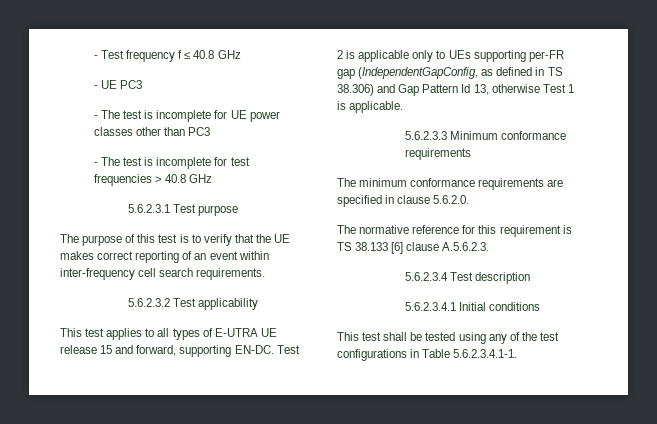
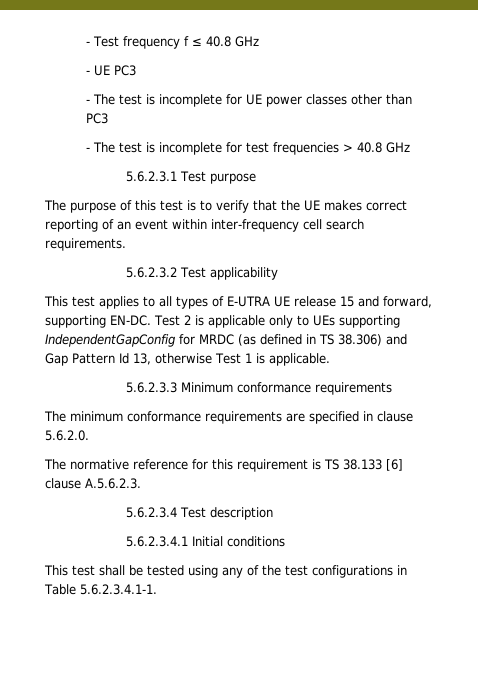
- Test 2 is applicable only to UEs supporting per-FR gap (IndependentGapConfig, as defined in TS 38.306) and Gap Pattern Id 13, otherwise Test 1 is applicable.
+ Test 2 is applicable only to UEs supporting IndependentGapConfig for MRDC (as defined in TS 38.306) and Gap Pattern Id 13, otherwise Test 1 is applicable.

